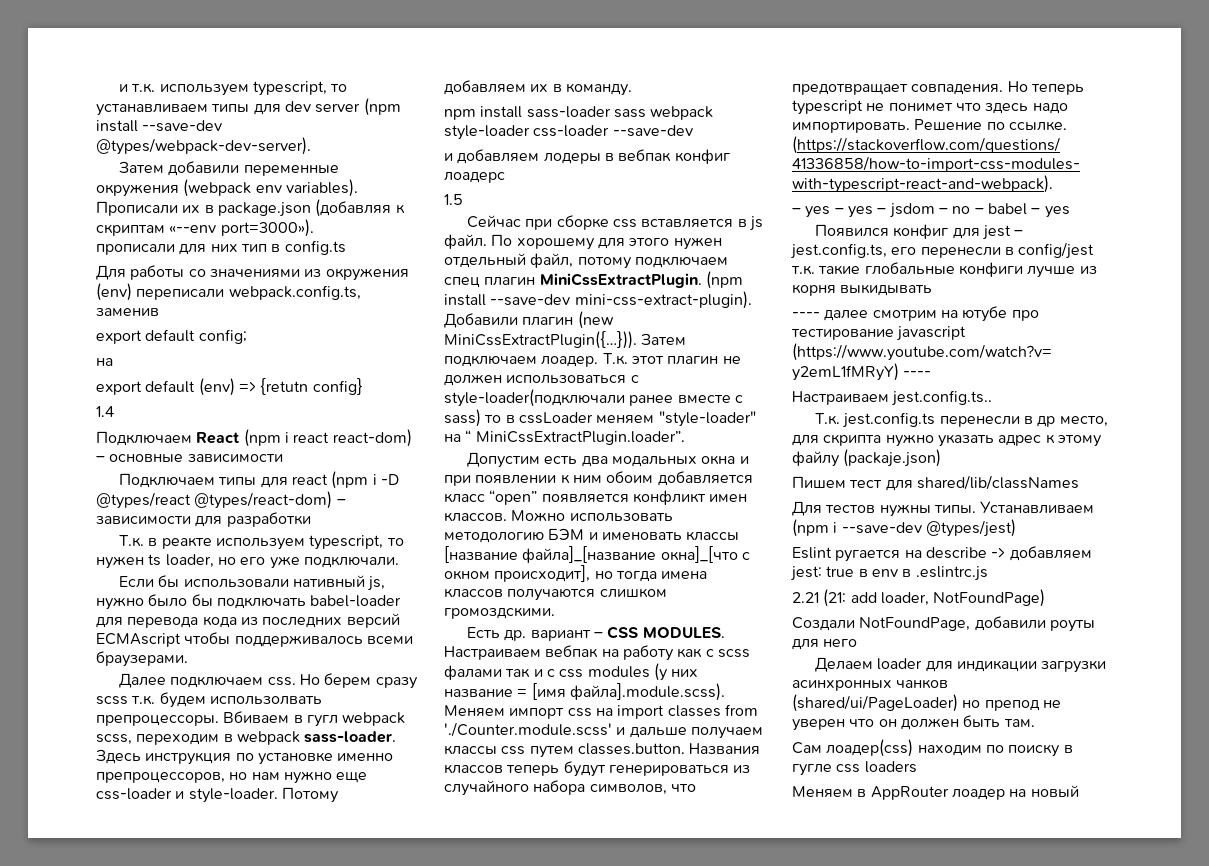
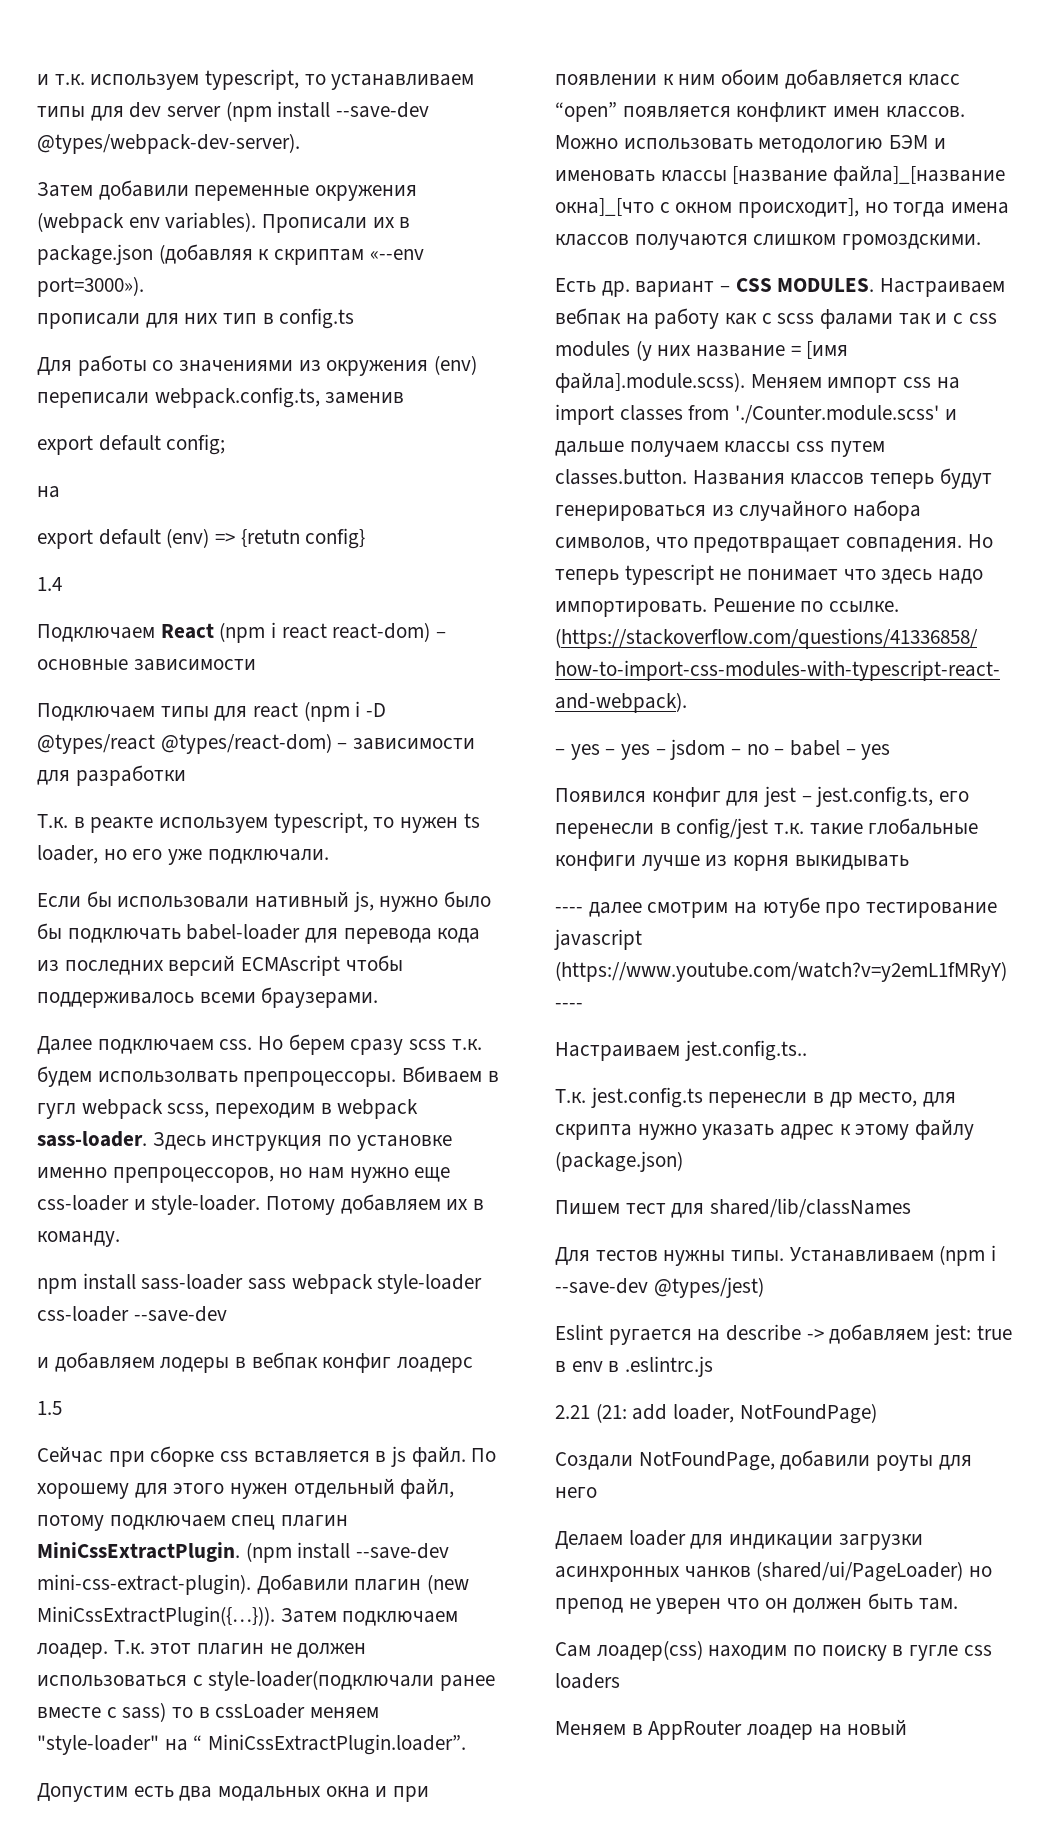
- Но теперь typescript не понимет что здесь надо импортировать.
+ Но теперь typescript не понимает что здесь надо импортировать.
- Т.к. jest.config.ts перенесли в др место, для скрипта нужно указать адрес к этому файлу (packaje.json)
+ Т.к. jest.config.ts перенесли в др место, для скрипта нужно указать адрес к этому файлу (package.json)

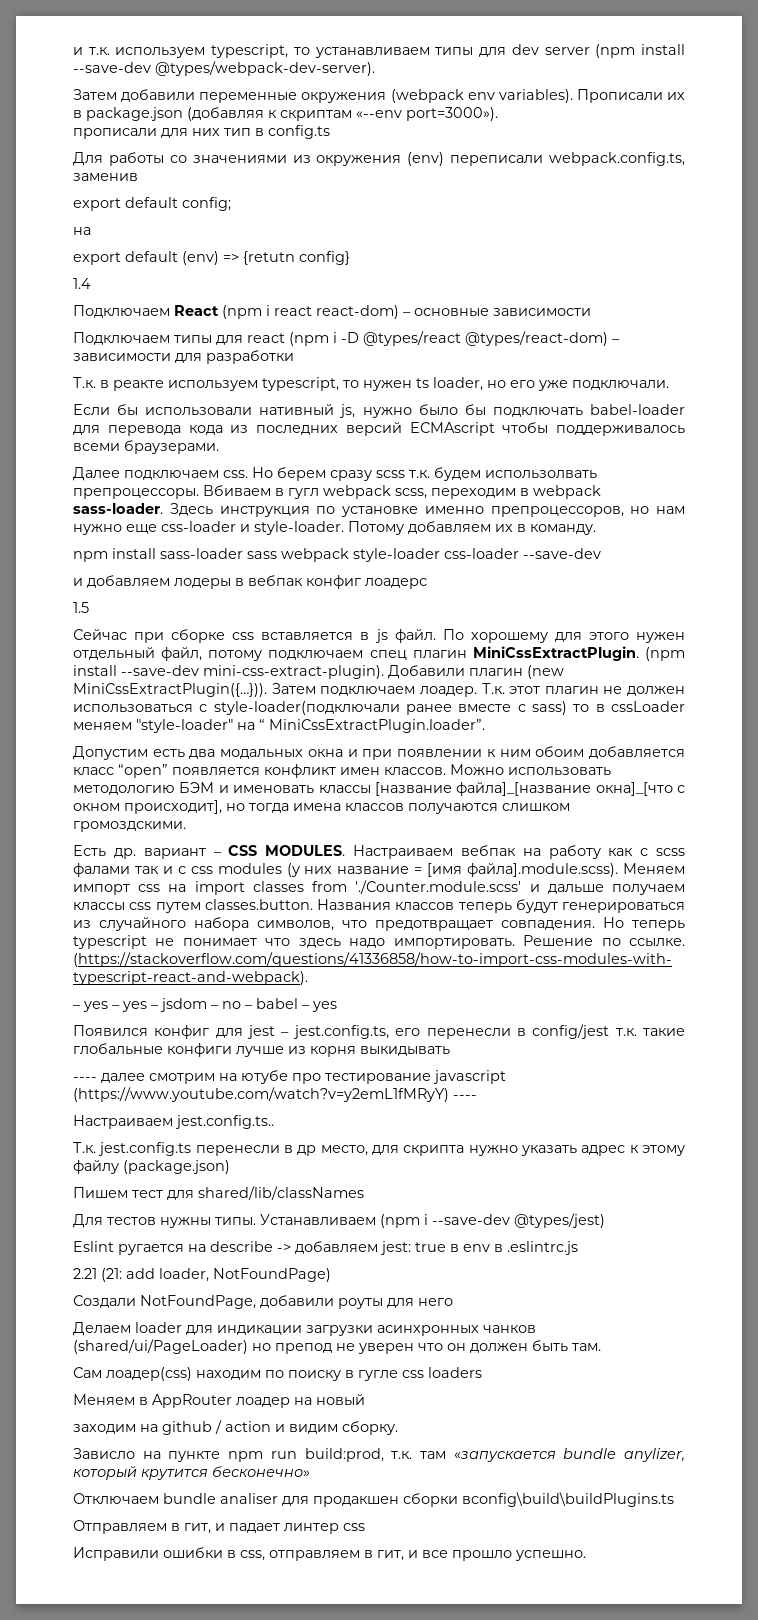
+ заходим на github / action и видим сборку.
+ Зависло на пункте npm run build:prod, т.к. там «запускается bundle anylizer, который крутится бесконечно»
+ Отключаем bundle analiser для продакшен сборки вconfig\build\buildPlugins.ts
+ Отправляем в гит, и падает линтер css
+ Исправили ошибки в css, отправляем в гит, и все прошло успешно.

